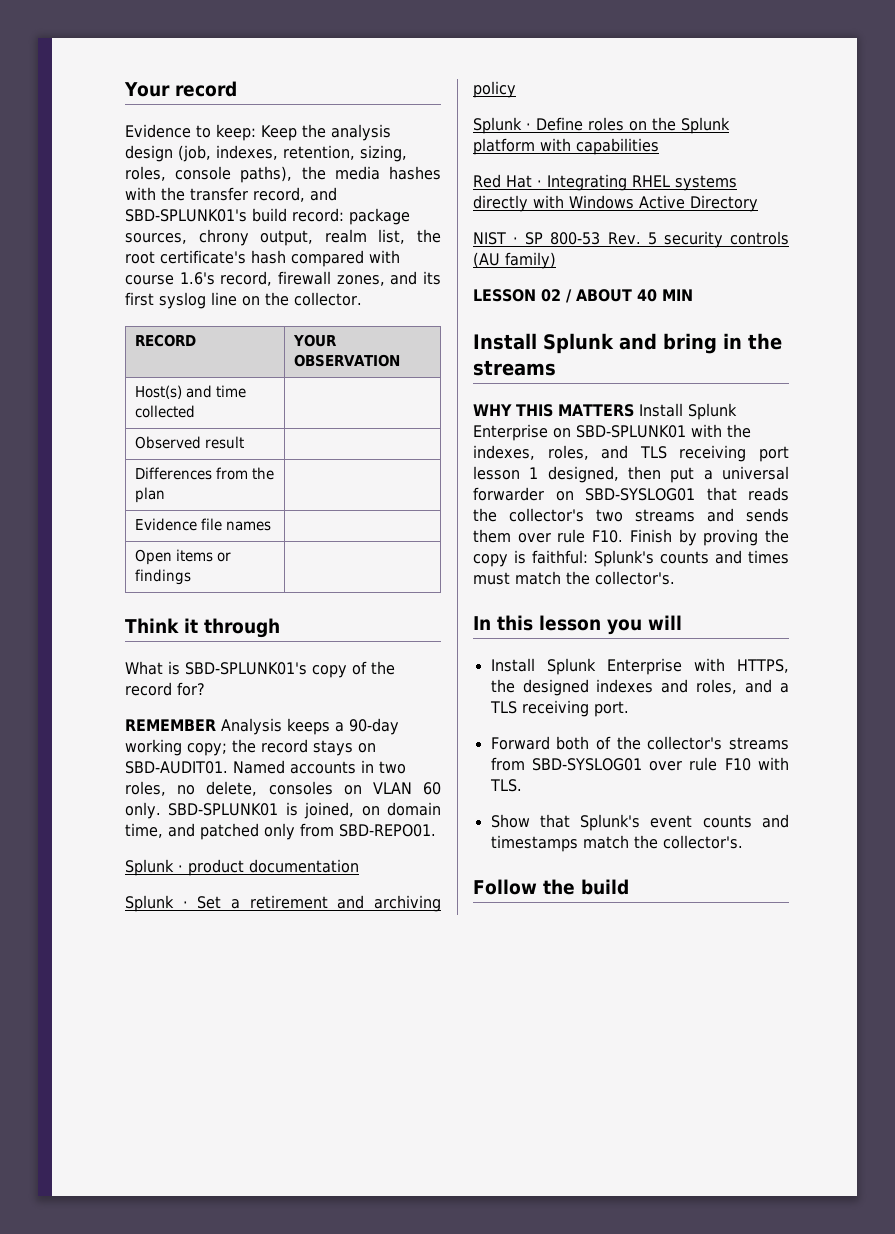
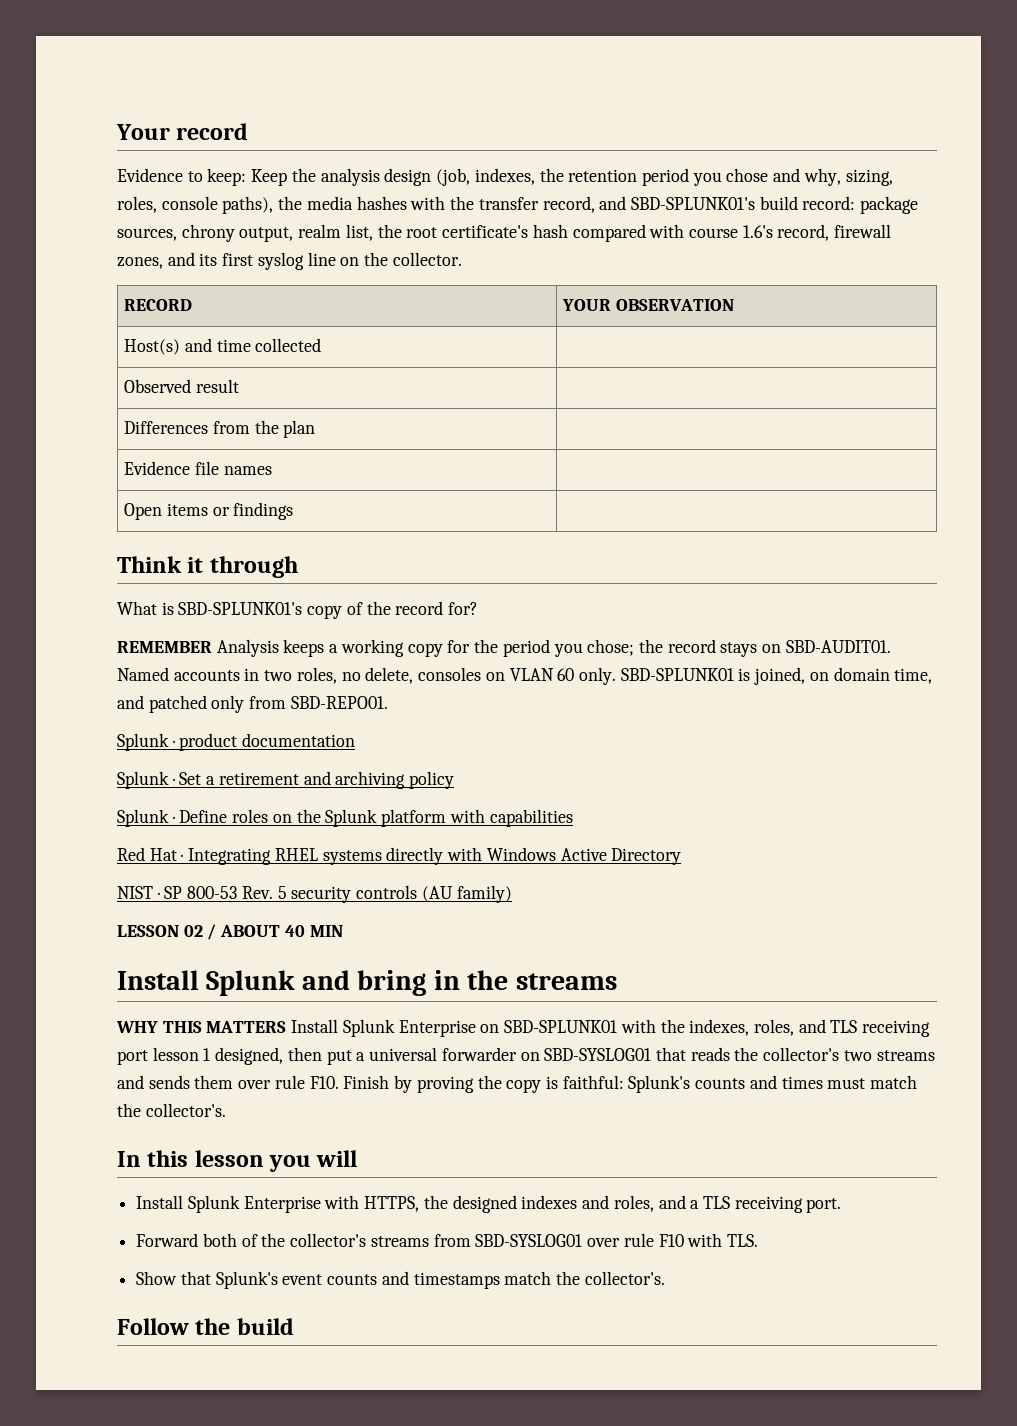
- Evidence to keep: Keep the analysis design (job, indexes, retention, sizing, roles, console paths), the media hashes with the transfer record, and SBD-SPLUNK01's build record: package sources, chrony output, realm list, the root certificate's hash compared with course 1.6's record, firewall zones, and its first syslog line on the collector.
+ Evidence to keep: Keep the analysis design (job, indexes, the retention period you chose and why, sizing, roles, console paths), the media hashes with the transfer record, and SBD-SPLUNK01's build record: package sources, chrony output, realm list, the root certificate's hash compared with course 1.6's record, firewall zones, and its first syslog line on the collector.
- REMEMBER Analysis keeps a 90-day working copy; the record stays on SBD-AUDIT01.
+ REMEMBER Analysis keeps a working copy for the period you chose; the record stays on SBD-AUDIT01.

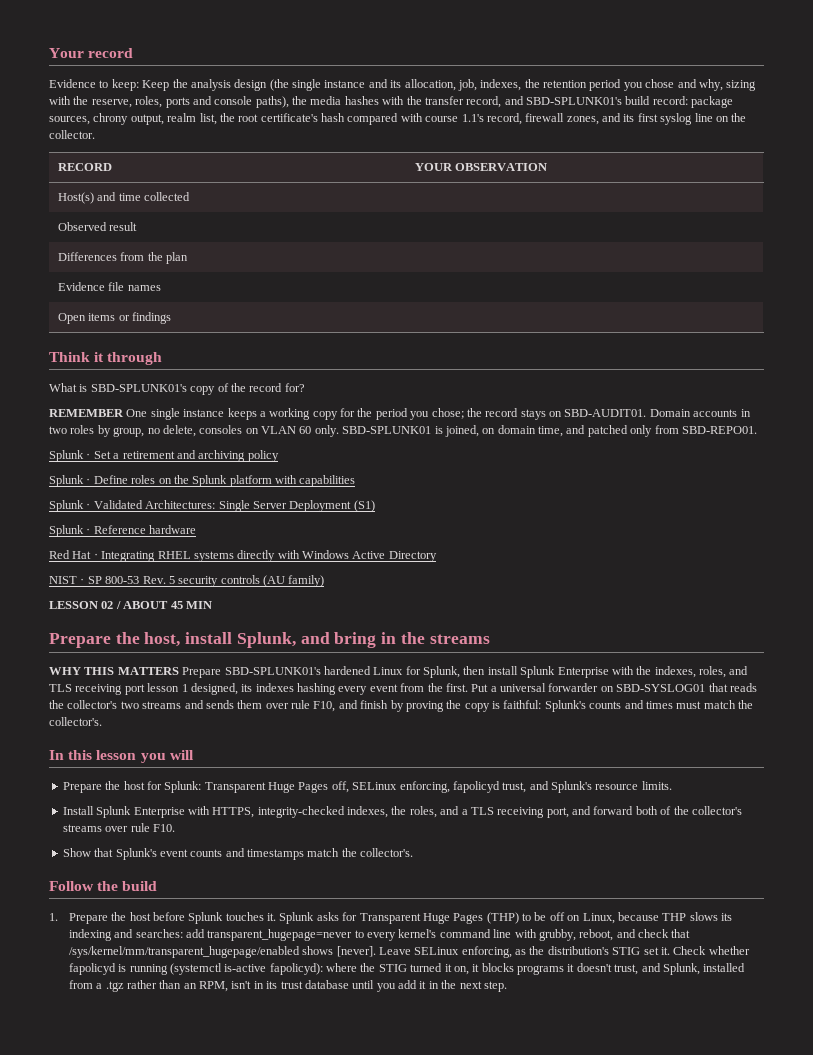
- Evidence to keep: Keep the analysis design (job, indexes, the retention period you chose and why, sizing, roles, console paths), the media hashes with the transfer record, and SBD-SPLUNK01's build record: package sources, chrony output, realm list, the root certificate's hash compared with course 1.6's record, firewall zones, and its first syslog line on the collector.
+ Evidence to keep: Keep the analysis design (the single instance and its allocation, job, indexes, the retention period you chose and why, sizing with the reserve, roles, ports and console paths), the media hashes with the transfer record, and SBD-SPLUNK01's build record: package sources, chrony output, realm list, the root certificate's hash compared with course 1.1's record, firewall zones, and its first syslog line on the collector.
- REMEMBER Analysis keeps a working copy for the period you chose; the record stays on SBD-AUDIT01.
+ REMEMBER One single instance keeps a working copy for the period you chose; the record stays on SBD-AUDIT01.
- Named accounts in two roles, no delete, consoles on VLAN 60 only.
+ Domain accounts in two roles by group, no delete, consoles on VLAN 60 only.
- Splunk · product documentation
+ Splunk · Validated Architectures: Single Server Deployment (S1)
+ Splunk · Reference hardware
- LESSON 02 / ABOUT 40 MIN
+ LESSON 02 / ABOUT 45 MIN
- Install Splunk and bring in the streams
+ Prepare the host, install Splunk, and bring in the streams
- WHY THIS MATTERS Install Splunk Enterprise on SBD-SPLUNK01 with the indexes, roles, and TLS receiving port lesson 1 designed, then put a universal forwarder on SBD-SYSLOG01 that reads the collector's two streams and sends them over rule F10. Finish by proving the copy is faithful: Splunk's counts and times must match the collector's.
+ WHY THIS MATTERS Prepare SBD-SPLUNK01's hardened Linux for Splunk, then install Splunk Enterprise with the indexes, roles, and TLS receiving port lesson 1 designed, its indexes hashing every event from the first. Put a universal forwarder on SBD-SYSLOG01 that reads the collector's two streams and sends them over rule F10, and finish by proving the copy is faithful: Splunk's counts and times must match the collector's.
+ Prepare the host for Splunk: Transparent Huge Pages off, SELinux enforcing, fapolicyd trust, and Splunk's resource limits.
- Install Splunk Enterprise with HTTPS, the designed indexes and roles, and a TLS receiving port.
- Forward both of the collector's streams from SBD-SYSLOG01 over rule F10 with TLS.
+ Install Splunk Enterprise with HTTPS, integrity-checked indexes, the roles, and a TLS receiving port, and forward both of the collector's streams over rule F10.
+ 1. Prepare the host before Splunk touches it. Splunk asks for Transparent Huge Pages (THP) to be off on Linux, because THP slows its indexing and searches: add transparent_hugepage=never to every kernel's command line with grubby, reboot, and check that /sys/kernel/mm/transparent_hugepage/enabled shows [never]. Leave SELinux enforcing, as the distribution's STIG set it. Check whether fapolicyd is running (systemctl is-active fapolicyd): where the STIG turned it on, it blocks programs it doesn't trust, and Splunk, installed from a .tgz rather than an RPM, isn't in its trust database until you add it in the next step.

